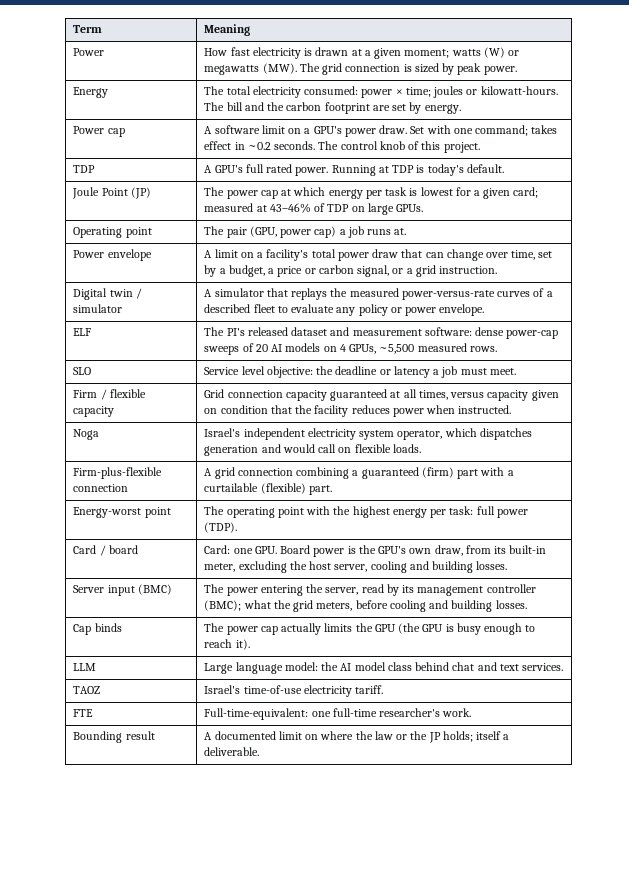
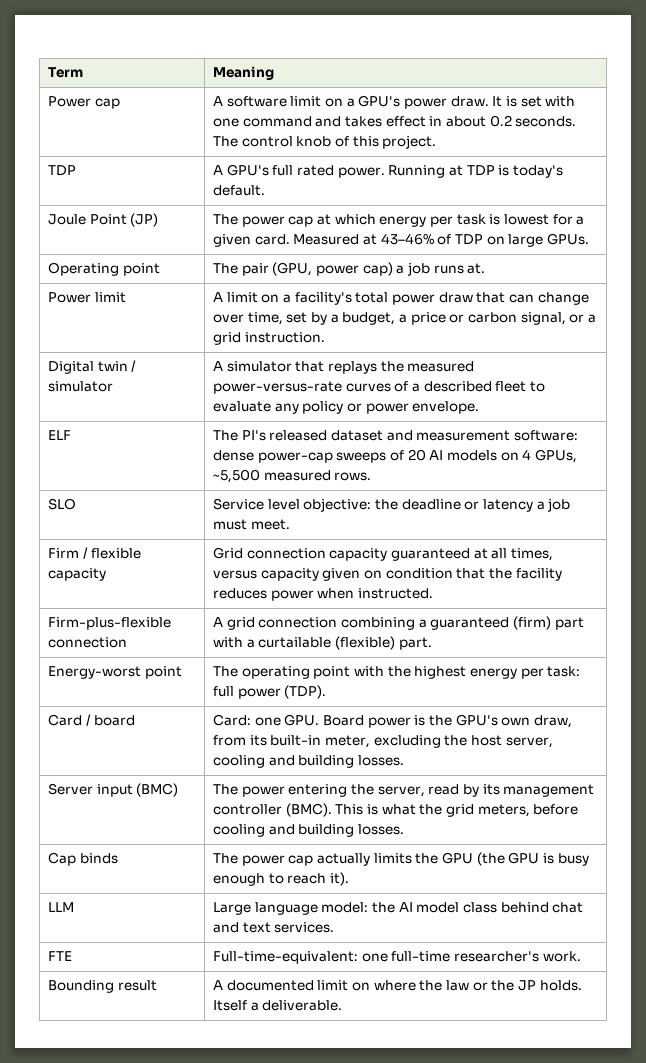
- Power | How fast electricity is drawn at a given moment; watts (W) or megawatts (MW). The grid connection is sized by peak power.
- Energy | The total electricity consumed: power × time; joules or kilowatt-hours. The bill and the carbon footprint are set by energy.
- Power cap | A software limit on a GPU's power draw. Set with one command; takes effect in ~0.2 seconds. The control knob of this project.
+ Power cap | A software limit on a GPU's power draw. It is set with one command and takes effect in about 0.2 seconds. The control knob of this project.
- Joule Point (JP) | The power cap at which energy per task is lowest for a given card; measured at 43–46% of TDP on large GPUs.
+ Joule Point (JP) | The power cap at which energy per task is lowest for a given card. Measured at 43–46% of TDP on large GPUs.
- Power envelope | A limit on a facility's total power draw that can change over time, set by a budget, a price or carbon signal, or a grid instruction.
+ Power limit | A limit on a facility's total power draw that can change over time, set by a budget, a price or carbon signal, or a grid instruction.
- Noga | Israel's independent electricity system operator, which dispatches generation and would call on flexible loads.
- Server input (BMC) | The power entering the server, read by its management controller (BMC); what the grid meters, before cooling and building losses.
+ Server input (BMC) | The power entering the server, read by its management controller (BMC). This is what the grid meters, before cooling and building losses.
- TAOZ | Israel's time-of-use electricity tariff.
- Bounding result | A documented limit on where the law or the JP holds; itself a deliverable.
+ Bounding result | A documented limit on where the law or the JP holds. Itself a deliverable.

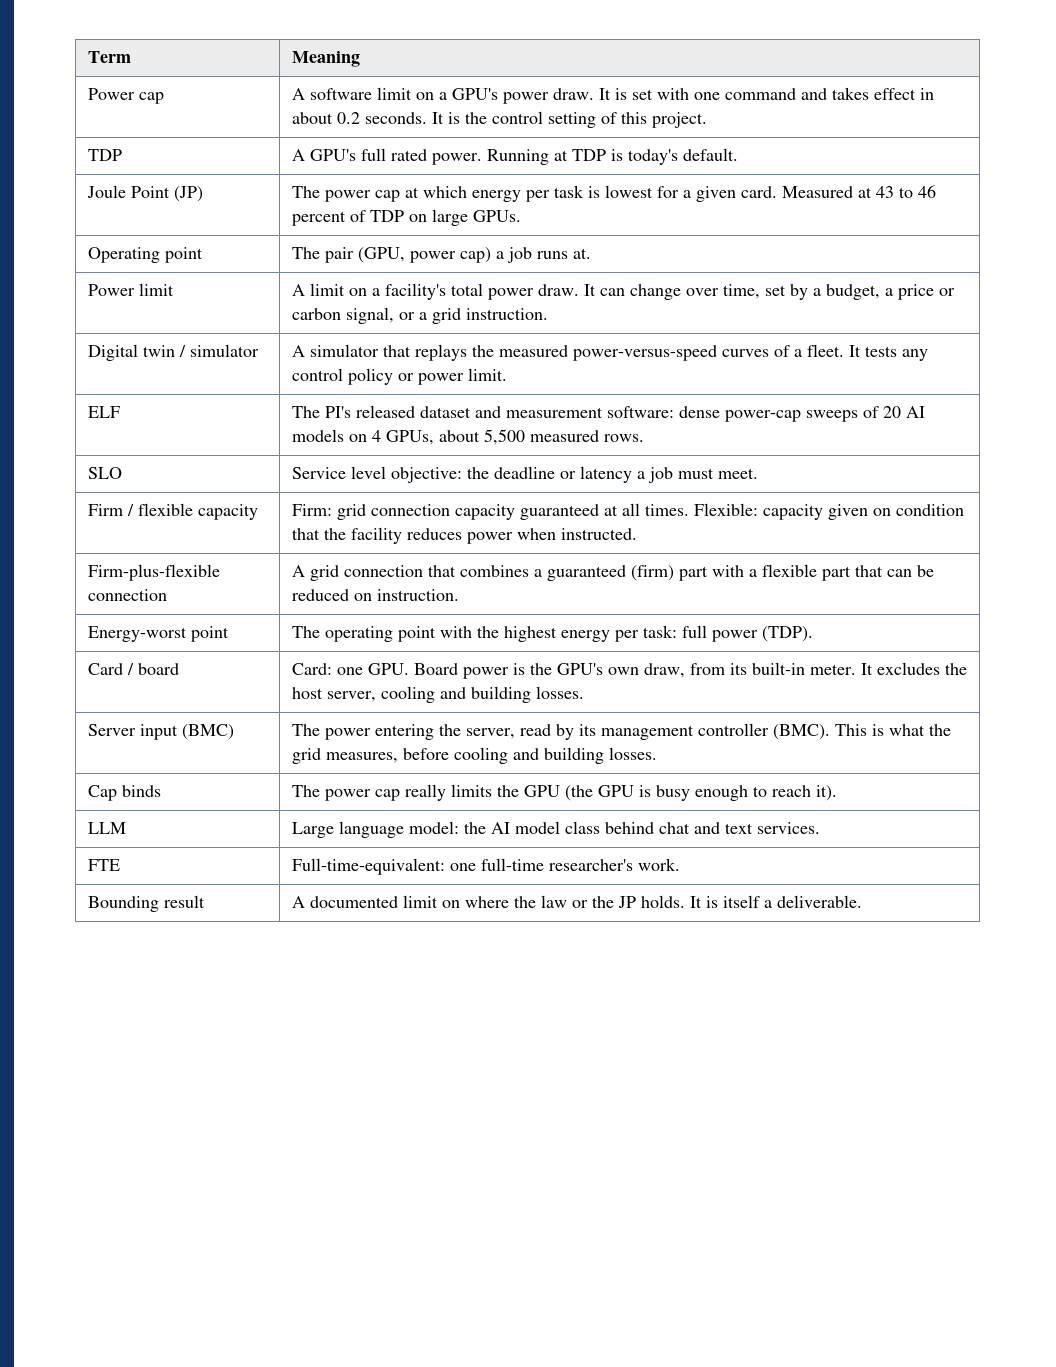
- Power cap | A software limit on a GPU's power draw. It is set with one command and takes effect in about 0.2 seconds. The control knob of this project.
+ Power cap | A software limit on a GPU's power draw. It is set with one command and takes effect in about 0.2 seconds. It is the control setting of this project.
- Joule Point (JP) | The power cap at which energy per task is lowest for a given card. Measured at 43–46% of TDP on large GPUs.
+ Joule Point (JP) | The power cap at which energy per task is lowest for a given card. Measured at 43 to 46 percent of TDP on large GPUs.
- Power limit | A limit on a facility's total power draw that can change over time, set by a budget, a price or carbon signal, or a grid instruction.
+ Power limit | A limit on a facility's total power draw. It can change over time, set by a budget, a price or carbon signal, or a grid instruction.
- Digital twin / simulator | A simulator that replays the measured power-versus-rate curves of a described fleet to evaluate any policy or power envelope.
+ Digital twin / simulator | A simulator that replays the measured power-versus-speed curves of a fleet. It tests any control policy or power limit.
- ELF | The PI's released dataset and measurement software: dense power-cap sweeps of 20 AI models on 4 GPUs, ~5,500 measured rows.
+ ELF | The PI's released dataset and measurement software: dense power-cap sweeps of 20 AI models on 4 GPUs, about 5,500 measured rows.
- Firm / flexible capacity | Grid connection capacity guaranteed at all times, versus capacity given on condition that the facility reduces power when instructed.
+ Firm / flexible capacity | Firm: grid connection capacity guaranteed at all times. Flexible: capacity given on condition that the facility reduces power when instructed.
- Firm-plus-flexible connection | A grid connection combining a guaranteed (firm) part with a curtailable (flexible) part.
+ Firm-plus-flexible connection | A grid connection that combines a guaranteed (firm) part with a flexible part that can be reduced on instruction.
- Card / board | Card: one GPU. Board power is the GPU's own draw, from its built-in meter, excluding the host server, cooling and building losses.
+ Card / board | Card: one GPU. Board power is the GPU's own draw, from its built-in meter. It excludes the host server, cooling and building losses.
- Server input (BMC) | The power entering the server, read by its management controller (BMC). This is what the grid meters, before cooling and building losses.
+ Server input (BMC) | The power entering the server, read by its management controller (BMC). This is what the grid measures, before cooling and building losses.
- Cap binds | The power cap actually limits the GPU (the GPU is busy enough to reach it).
+ Cap binds | The power cap really limits the GPU (the GPU is busy enough to reach it).
- Bounding result | A documented limit on where the law or the JP holds. Itself a deliverable.
+ Bounding result | A documented limit on where the law or the JP holds. It is itself a deliverable.

